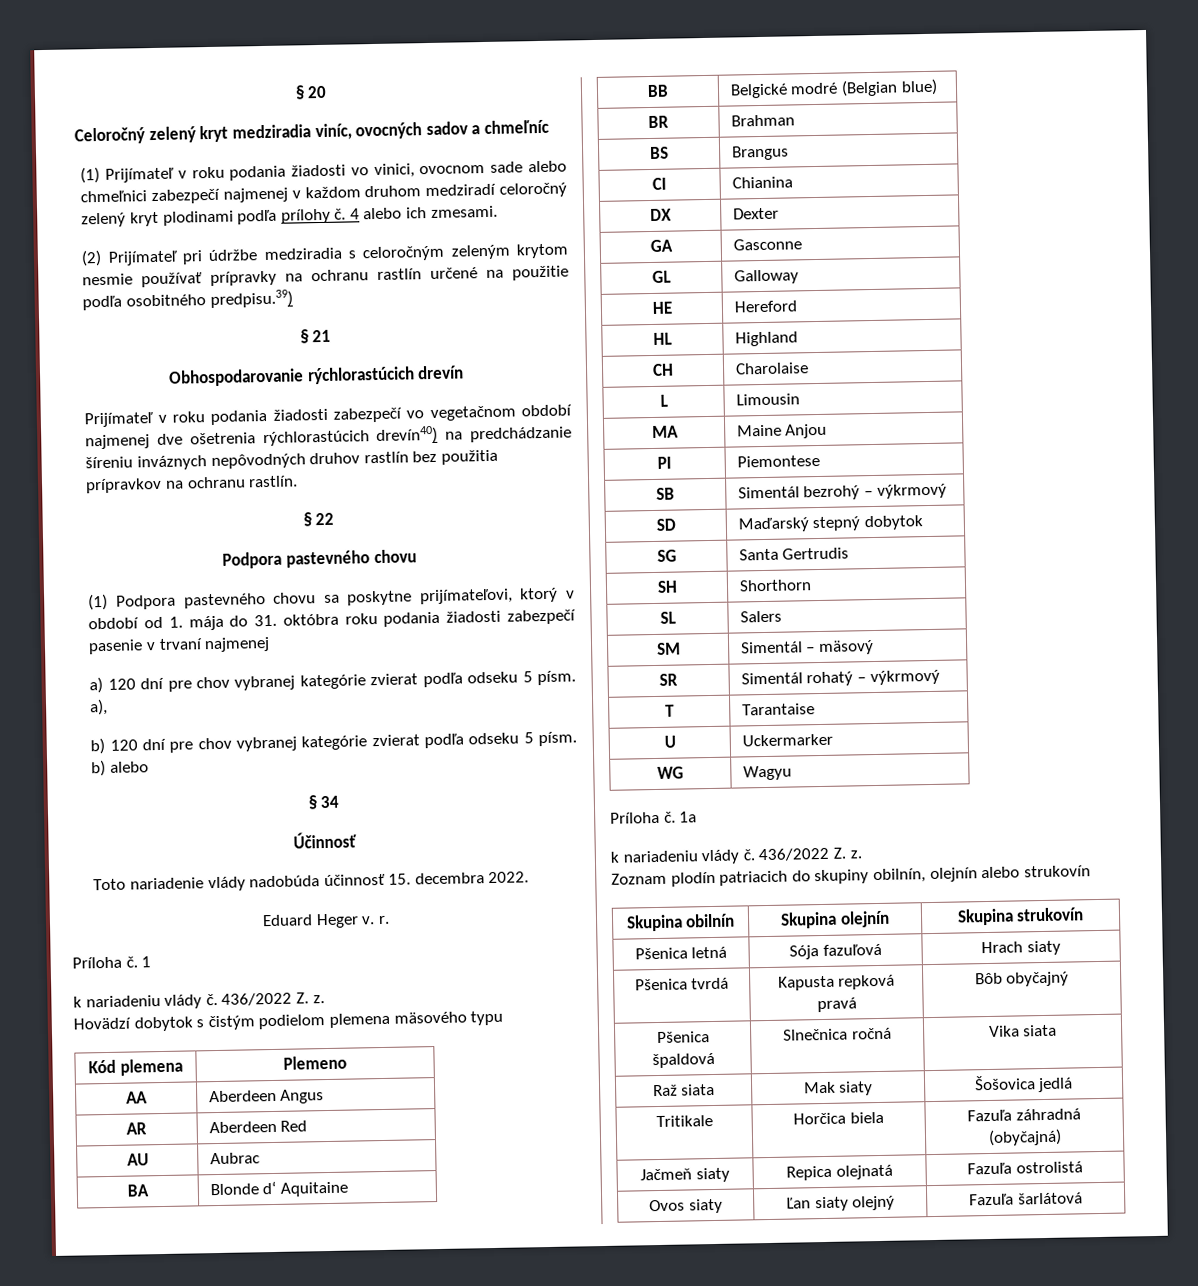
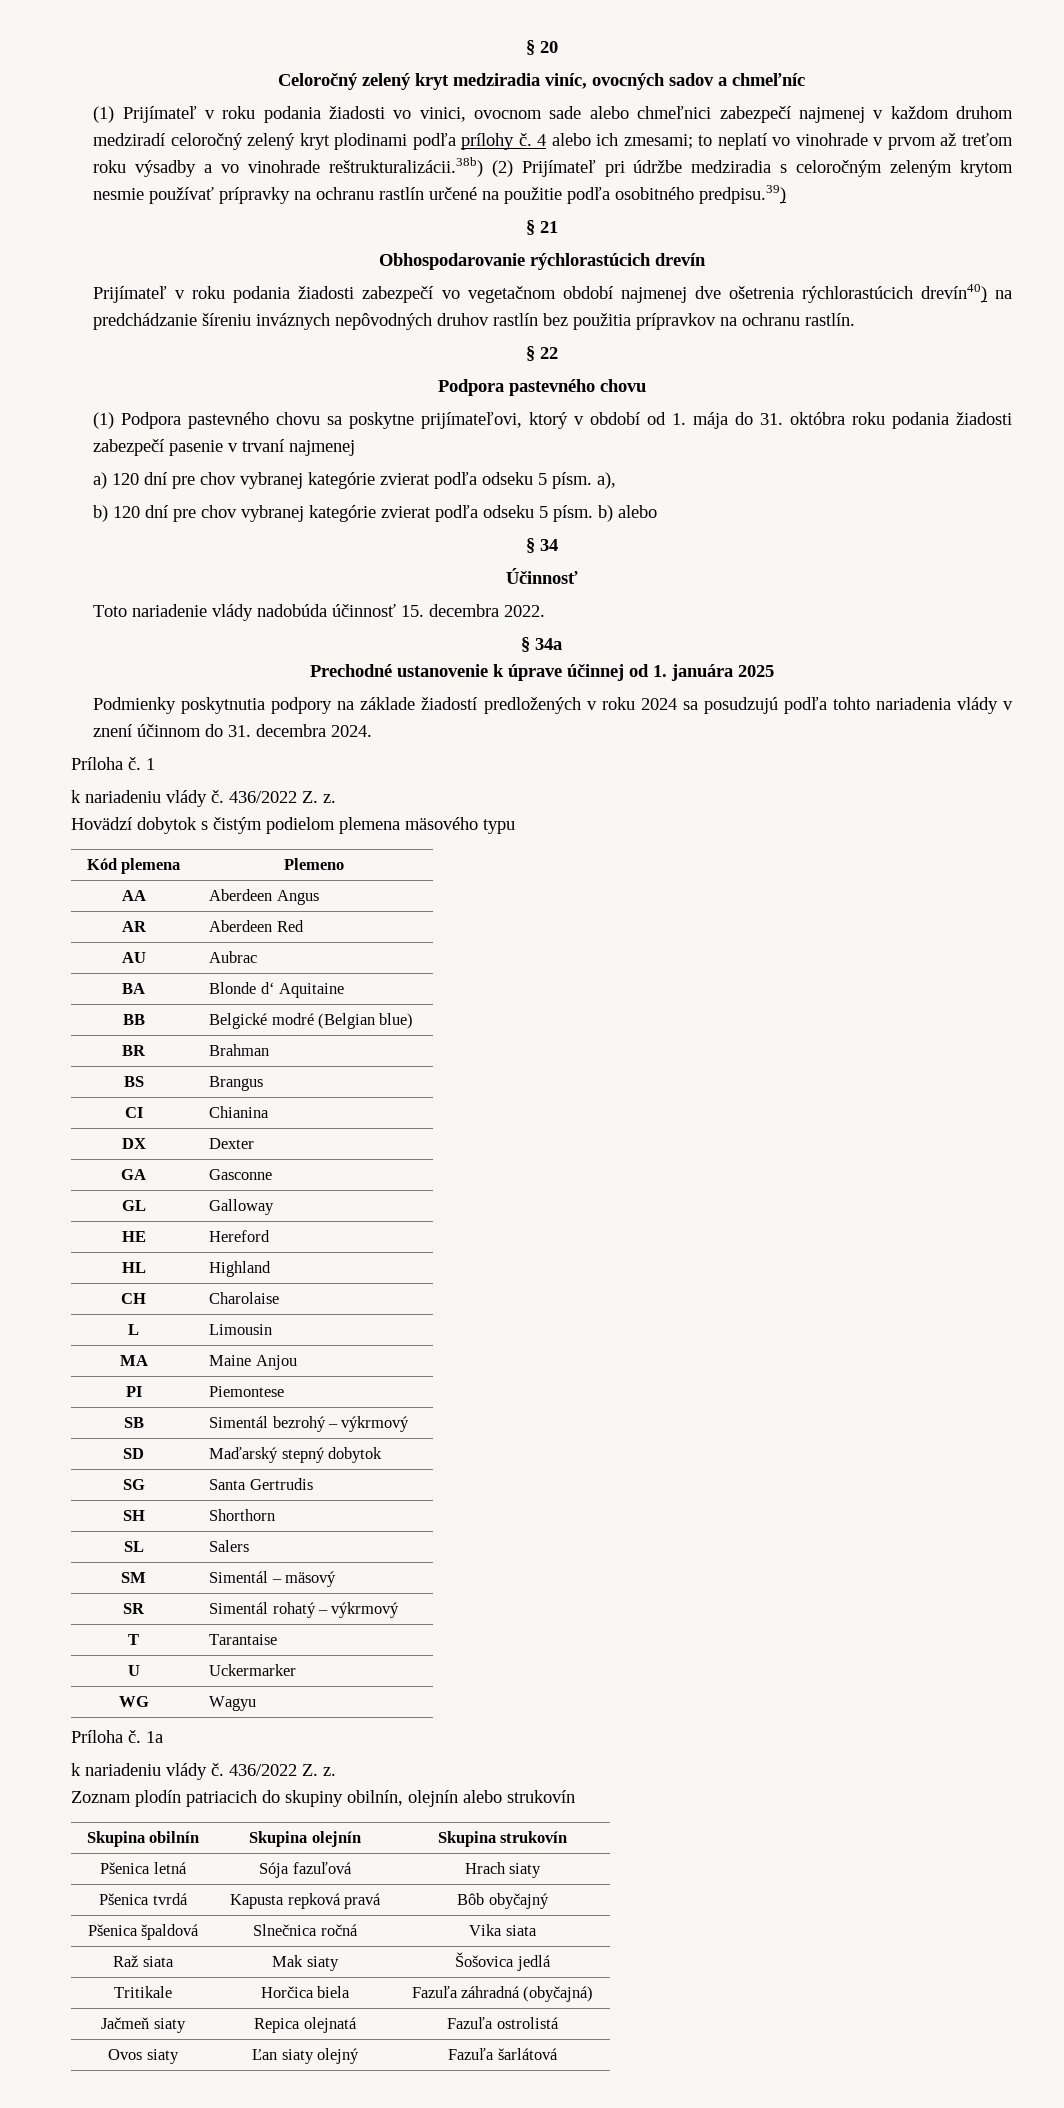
- 4 alebo ich zmesami.
- (2) Prijímateľ pri údržbe medziradia s celoročným zeleným krytom nesmie používať prípravky na ochranu rastlín určené na použitie podľa osobitného predpisu.39)
+ 4 alebo ich zmesami; to neplatí vo vinohrade v prvom až treťom roku výsadby a vo vinohrade reštrukturalizácii.38b) (2) Prijímateľ pri údržbe medziradia s celoročným zeleným krytom nesmie používať prípravky na ochranu rastlín určené na použitie podľa osobitného predpisu.39)
- Eduard Heger v. r.
+ § 34a
+ Prechodné ustanovenie k úprave účinnej od 1. januára 2025
+ Podmienky poskytnutia podpory na základe žiadostí predložených v roku 2024 sa posudzujú podľa tohto nariadenia vlády v znení účinnom do 31. decembra 2024.

